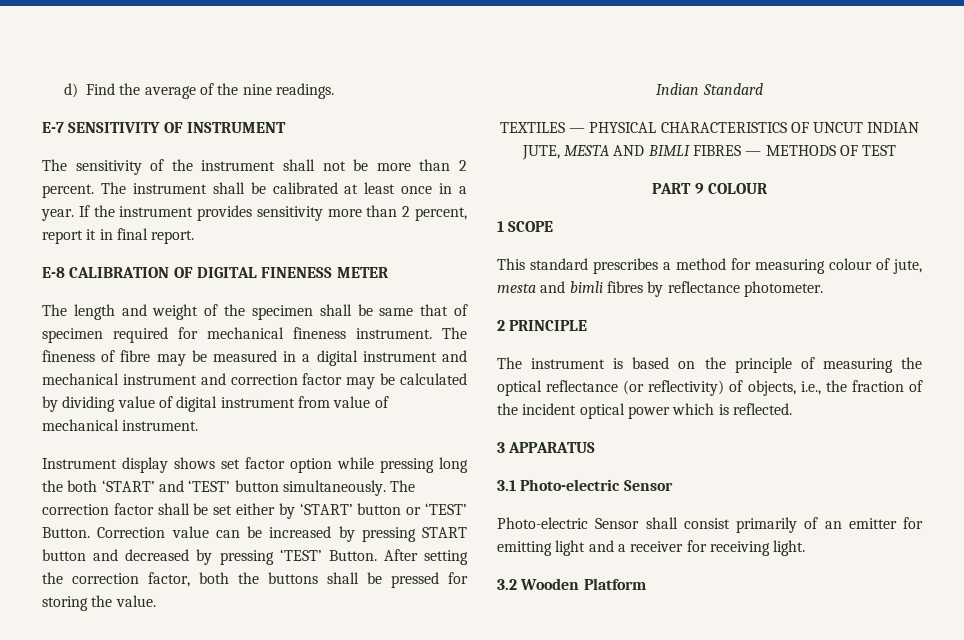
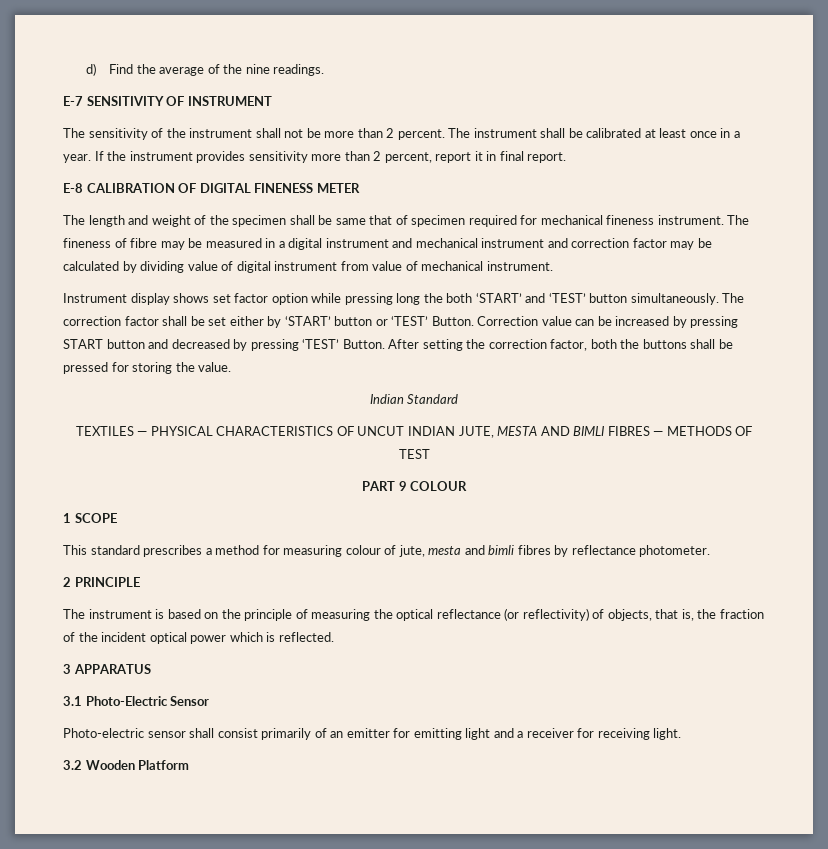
- The instrument is based on the principle of measuring the optical reflectance (or reflectivity) of objects, i.e., the fraction of the incident optical power which is reflected.
+ The instrument is based on the principle of measuring the optical reflectance (or reflectivity) of objects, that is, the fraction of the incident optical power which is reflected.
- 3.1 Photo-electric Sensor
+ 3.1 Photo-Electric Sensor
- Photo-electric Sensor shall consist primarily of an emitter for emitting light and a receiver for receiving light.
+ Photo-electric sensor shall consist primarily of an emitter for emitting light and a receiver for receiving light.

